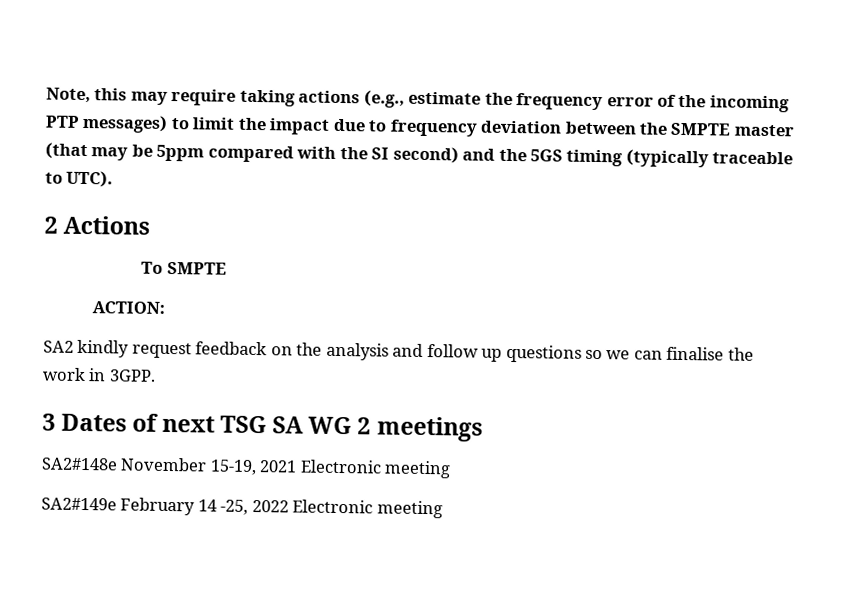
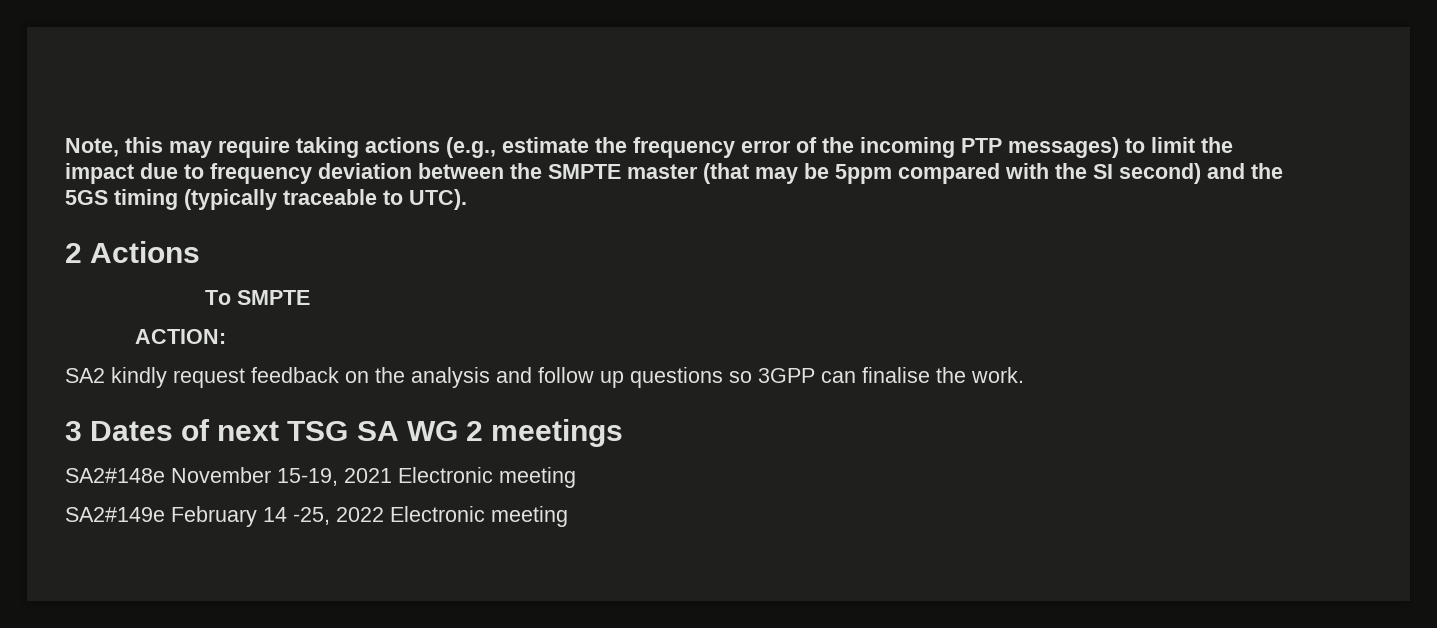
- SA2 kindly request feedback on the analysis and follow up questions so we can finalise the work in 3GPP.
+ SA2 kindly request feedback on the analysis and follow up questions so 3GPP can finalise the work.

